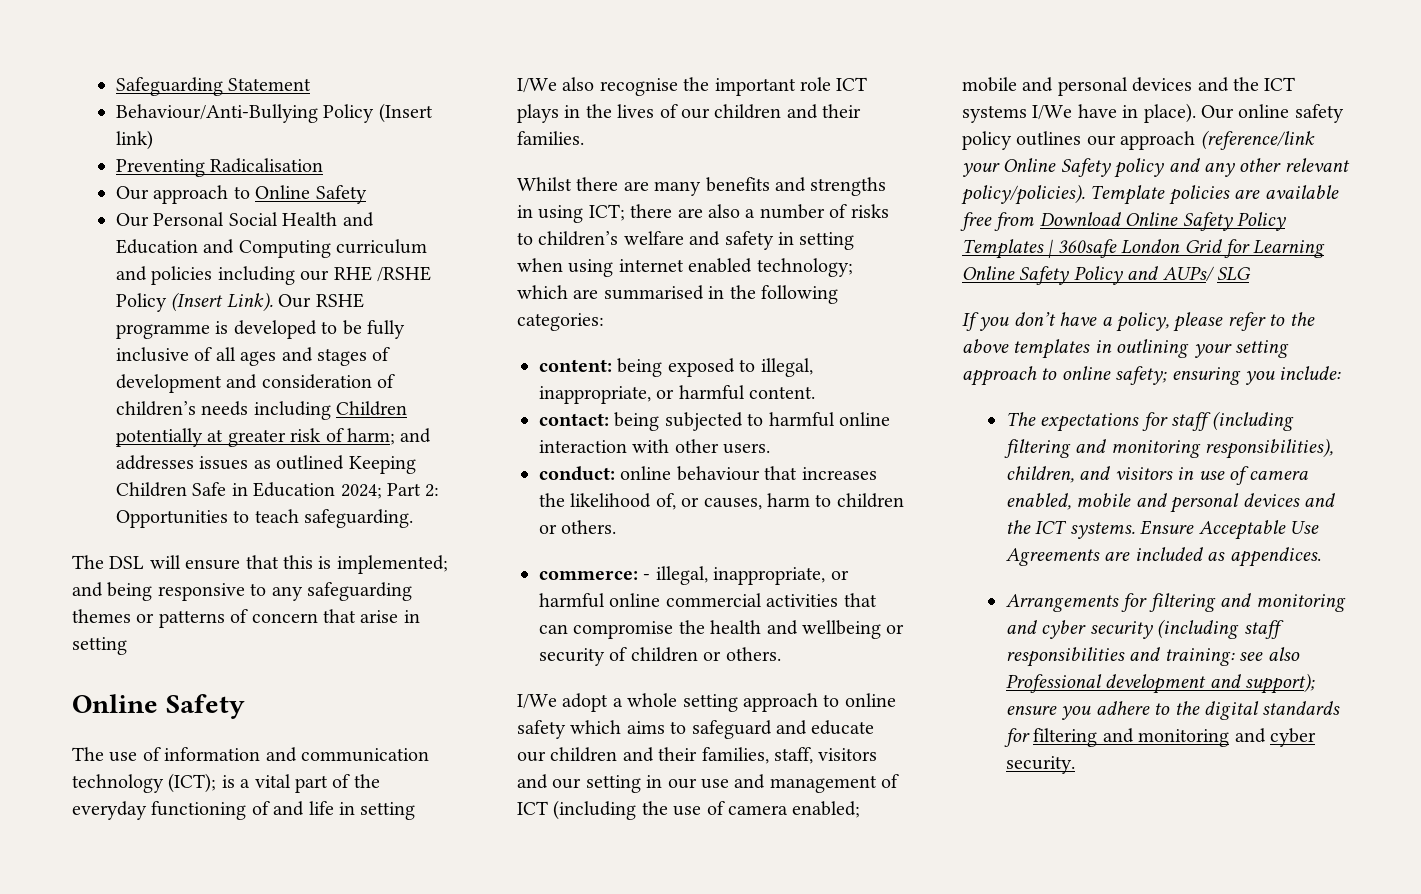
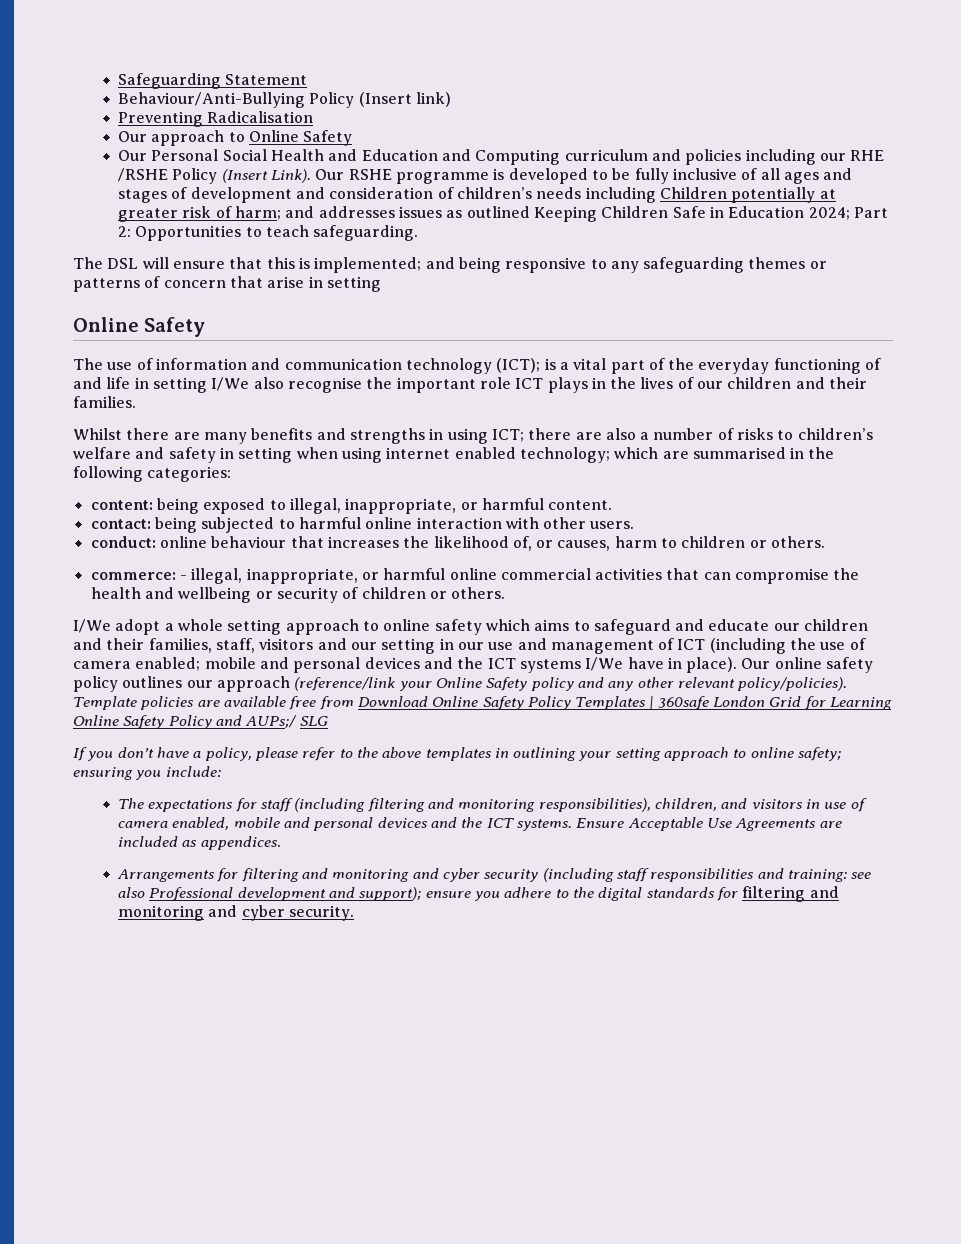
- Template policies are available free from Download Online Safety Policy Templates | 360safe London Grid for Learning Online Safety Policy and AUPs/ SLG
+ Template policies are available free from Download Online Safety Policy Templates | 360safe London Grid for Learning Online Safety Policy and AUPs;/ SLG

